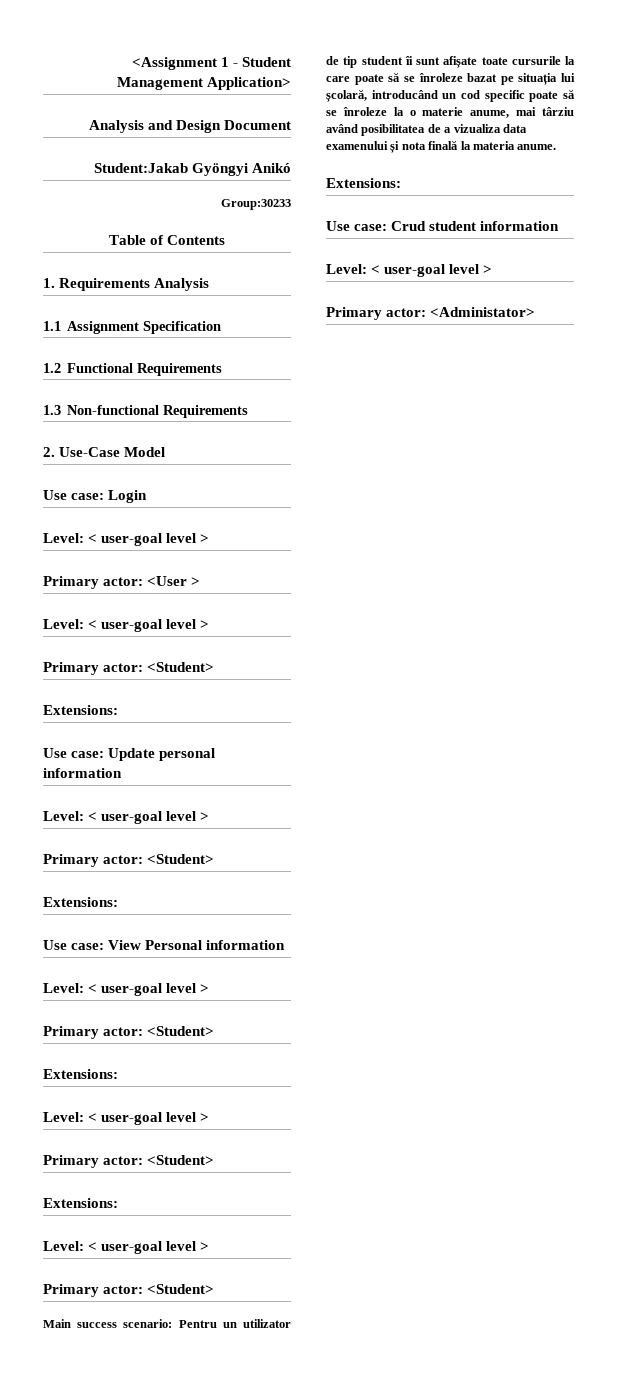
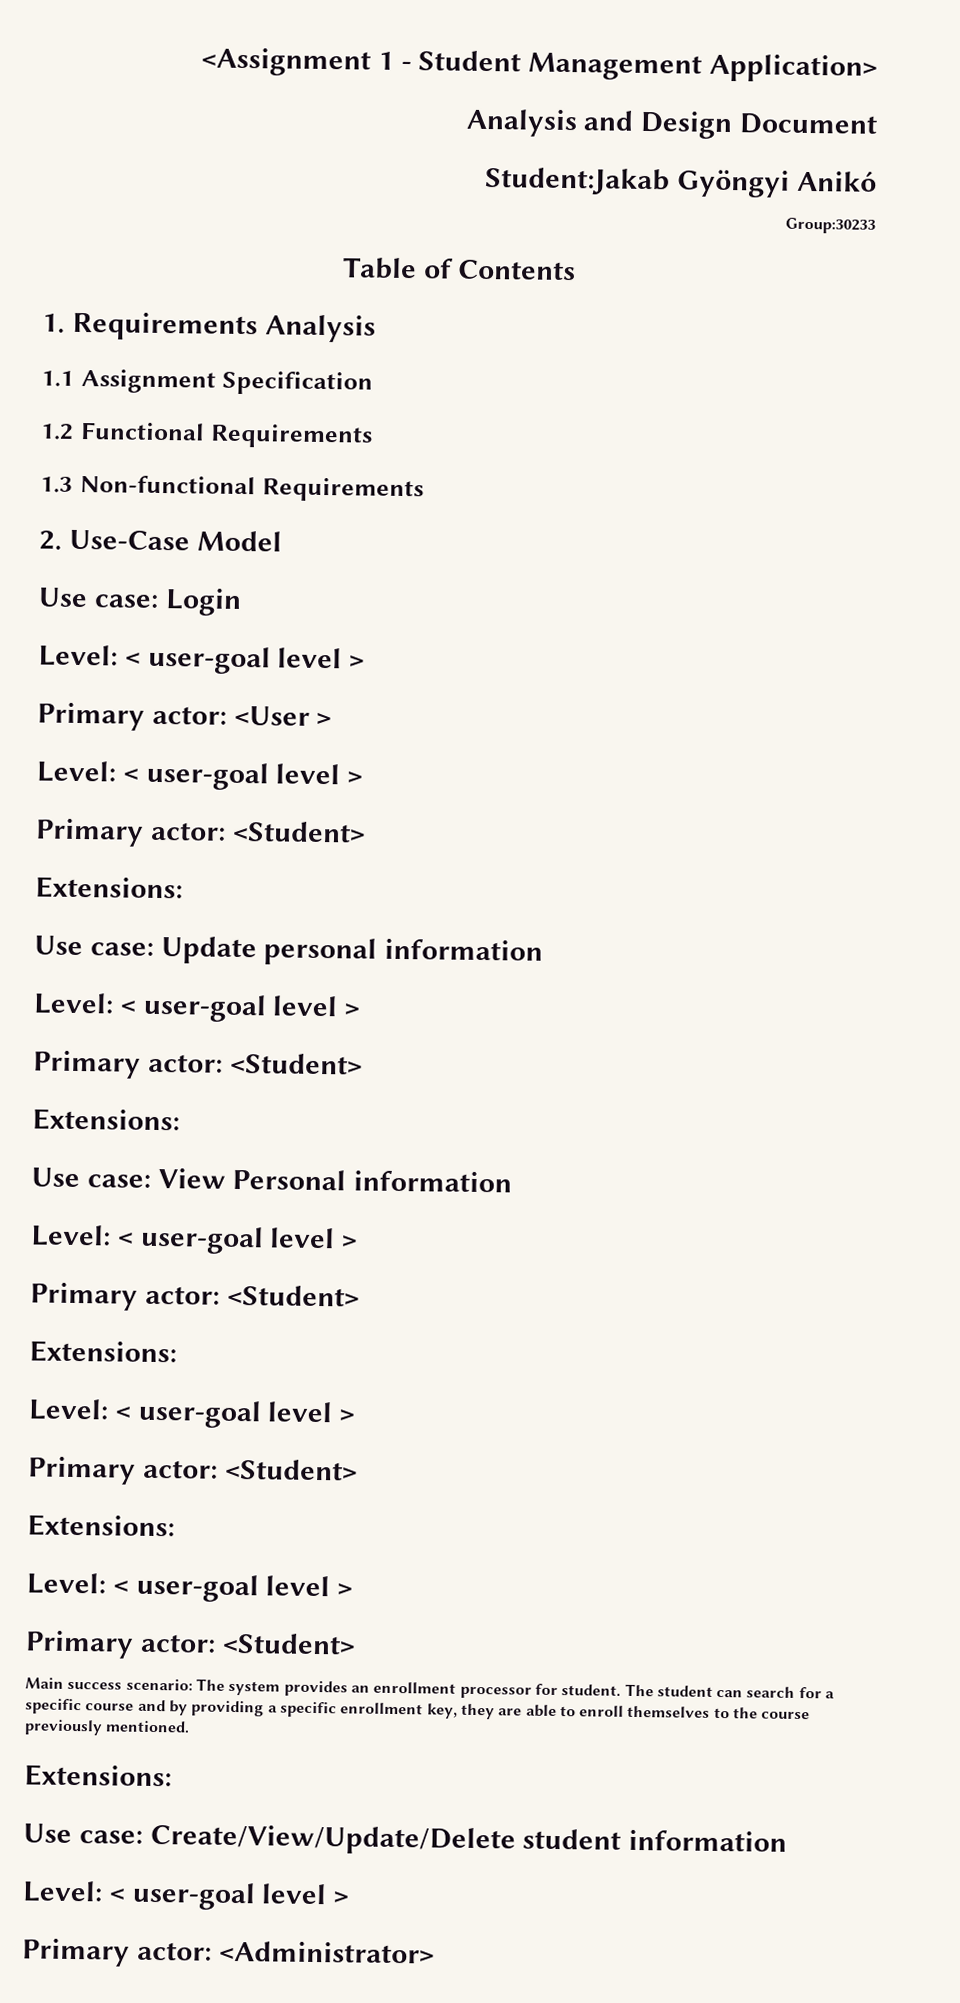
- Main success scenario: Pentru un utilizator de tip student îi sunt afișate toate cursurile la care poate să se înroleze bazat pe situația lui școlară, introducând un cod specific poate să se înroleze la o materie anume, mai târziu având posibilitatea de a vizualiza data examenului și nota finală la materia anume.
+ Main success scenario: The system provides an enrollment processor for student. The student can search for a specific course and by providing a specific enrollment key, they are able to enroll themselves to the course previously mentioned.
  Extensions:
- Use case: Crud student information
+ Use case: Create/View/Update/Delete student information
- Primary actor: <Administator>
+ Primary actor: <Administrator>

